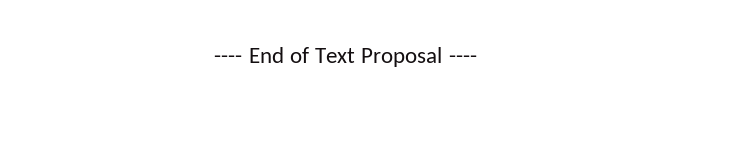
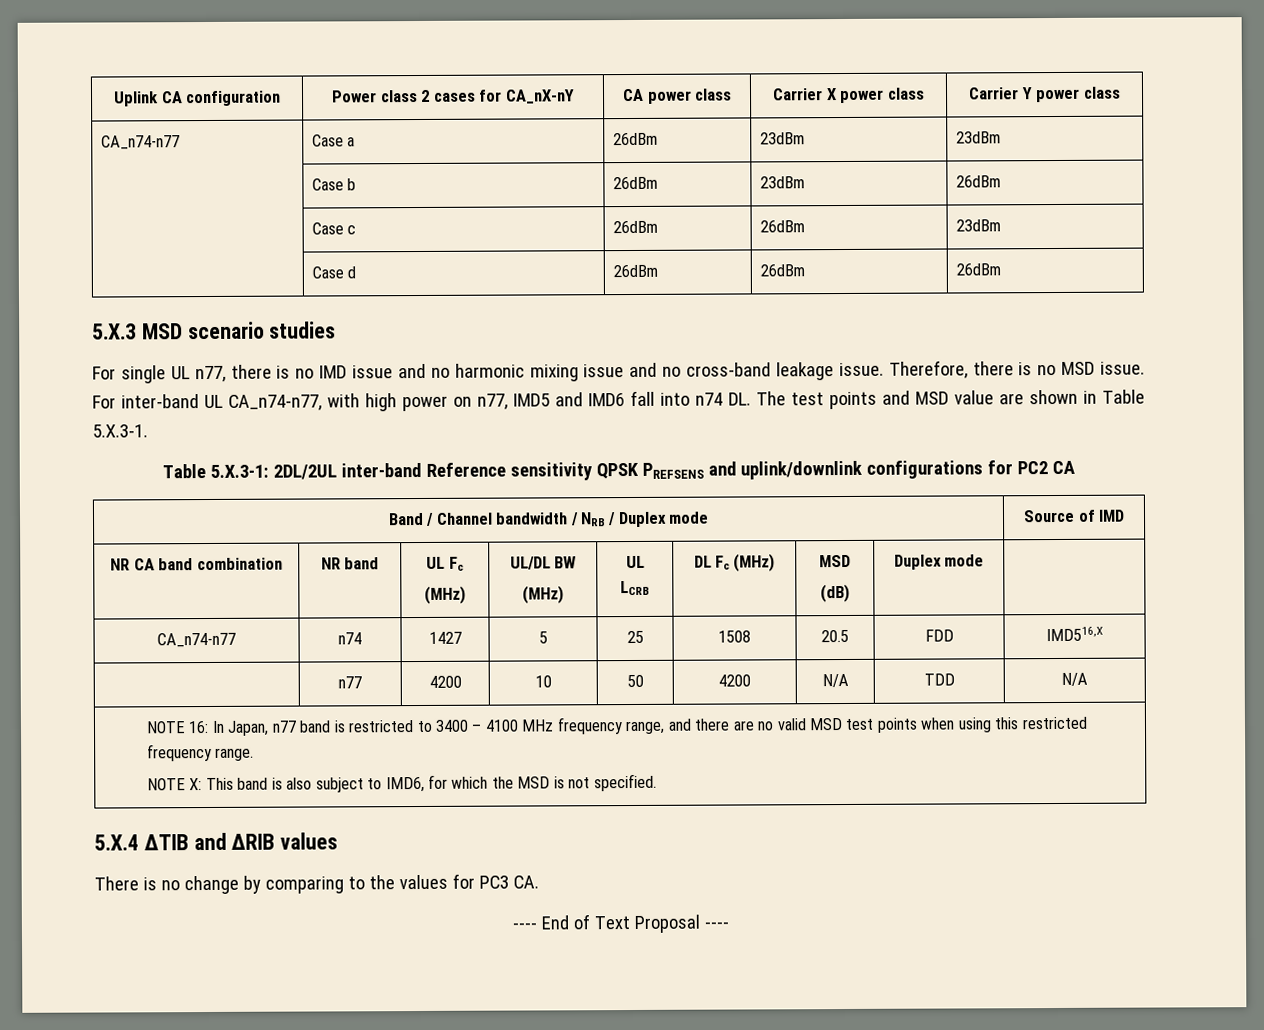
+ Uplink CA configuration | Power class 2 cases for CA_nX-nY | CA power class | Carrier X power class | Carrier Y power class
+ CA_n74-n77 | Case a | 26dBm | 23dBm | 23dBm
+ | Case b | 26dBm | 23dBm | 26dBm
+ | Case c | 26dBm | 26dBm | 23dBm
+ | Case d | 26dBm | 26dBm | 26dBm
+ 5.X.3 MSD scenario studies
+ For single UL n77, there is no IMD issue and no harmonic mixing issue and no cross-band leakage issue. Therefore, there is no MSD issue. For inter-band UL CA_n74-n77, with high power on n77, IMD5 and IMD6 fall into n74 DL. The test points and MSD value are shown in Table 5.X.3-1.
+ Table 5.X.3-1: 2DL/2UL inter-band Reference sensitivity QPSK PREFSENS and uplink/downlink configurations for PC2 CA
+ Band / Channel bandwidth / NRB / Duplex mode | Source of IMD
+ NR CA band combination | NR band | UL Fc
+ (MHz) | UL/DL BW
+ (MHz) | UL
+ LCRB | DL Fc (MHz) | MSD
+ (dB) | Duplex mode |
+ CA_n74-n77 | n74 | 1427 | 5 | 25 | 1508 | 20.5 | FDD | IMD516,X
+ | n77 | 4200 | 10 | 50 | 4200 | N/A | TDD | N/A
+ NOTE 16: In Japan, n77 band is restricted to 3400 – 4100 MHz frequency range, and there are no valid MSD test points when using this restricted frequency range.
+ NOTE X: This band is also subject to IMD6, for which the MSD is not specified.
+ 5.X.4 ∆TIB and ∆RIB values
+ There is no change by comparing to the values for PC3 CA.

